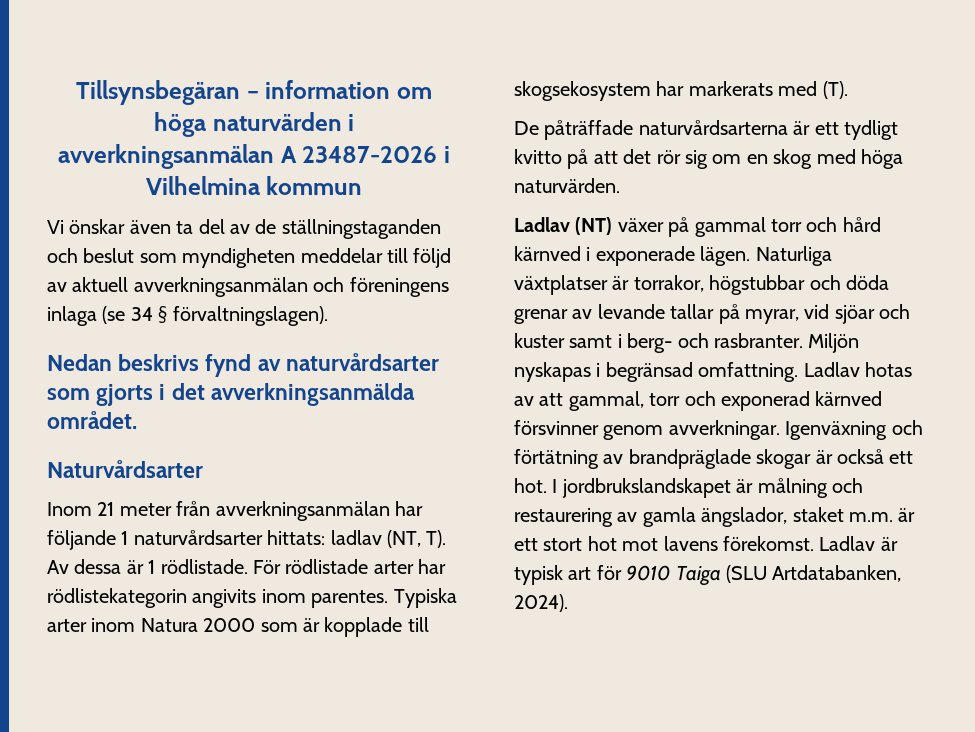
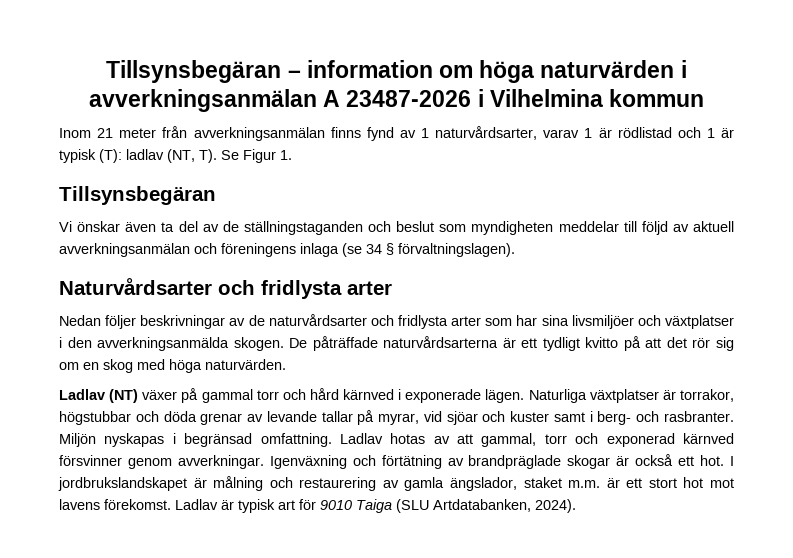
+ Inom 21 meter från avverkningsanmälan finns fynd av 1 naturvårdsarter, varav 1 är rödlistad och 1 är typisk (T): ladlav (NT, T). Se Figur 1.
+ Tillsynsbegäran
- Nedan beskrivs fynd av naturvårdsarter som gjorts i det avverkningsanmälda området.
- Naturvårdsarter
- Inom 21 meter från avverkningsanmälan har följande 1 naturvårdsarter hittats: ladlav (NT, T). Av dessa är 1 rödlistade. För rödlistade arter har rödlistekategorin angivits inom parentes. Typiska arter inom Natura 2000 som är kopplade till skogsekosystem har markerats med (T).
- De påträffade naturvårdsarterna är ett tydligt kvitto på att det rör sig om en skog med höga naturvärden.
+ Naturvårdsarter och fridlysta arter
+ Nedan följer beskrivningar av de naturvårdsarter och fridlysta arter som har sina livsmiljöer och växtplatser i den avverkningsanmälda skogen. De påträffade naturvårdsarterna är ett tydligt kvitto på att det rör sig om en skog med höga naturvärden.

